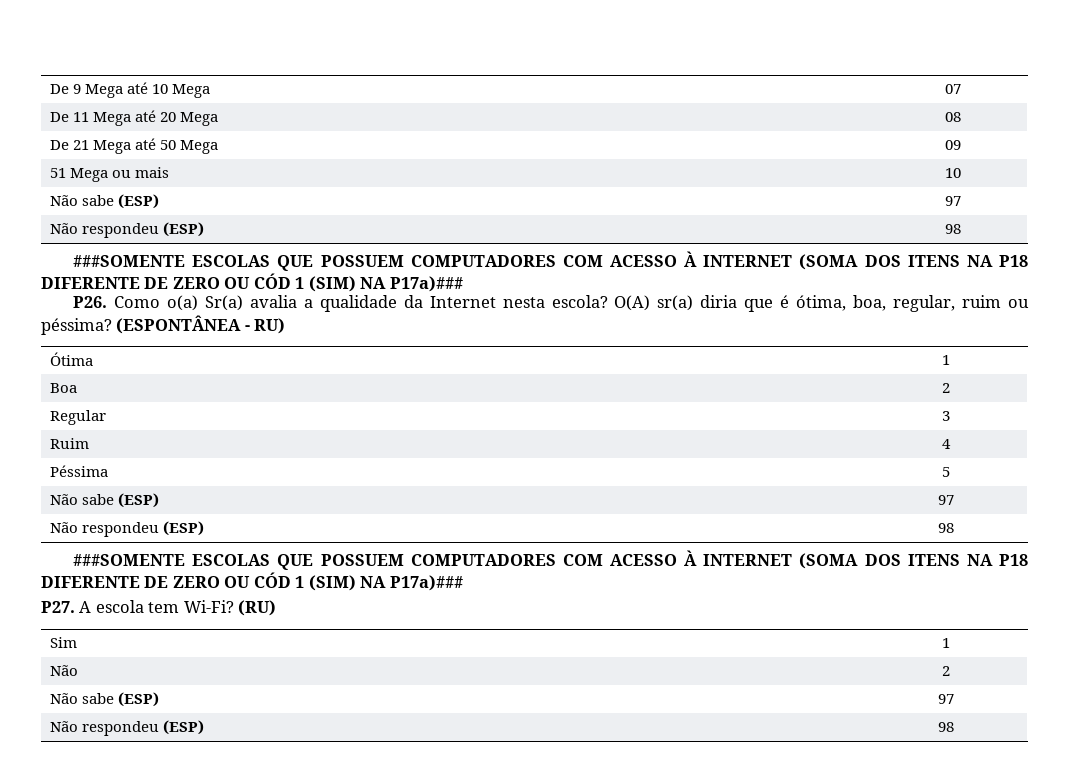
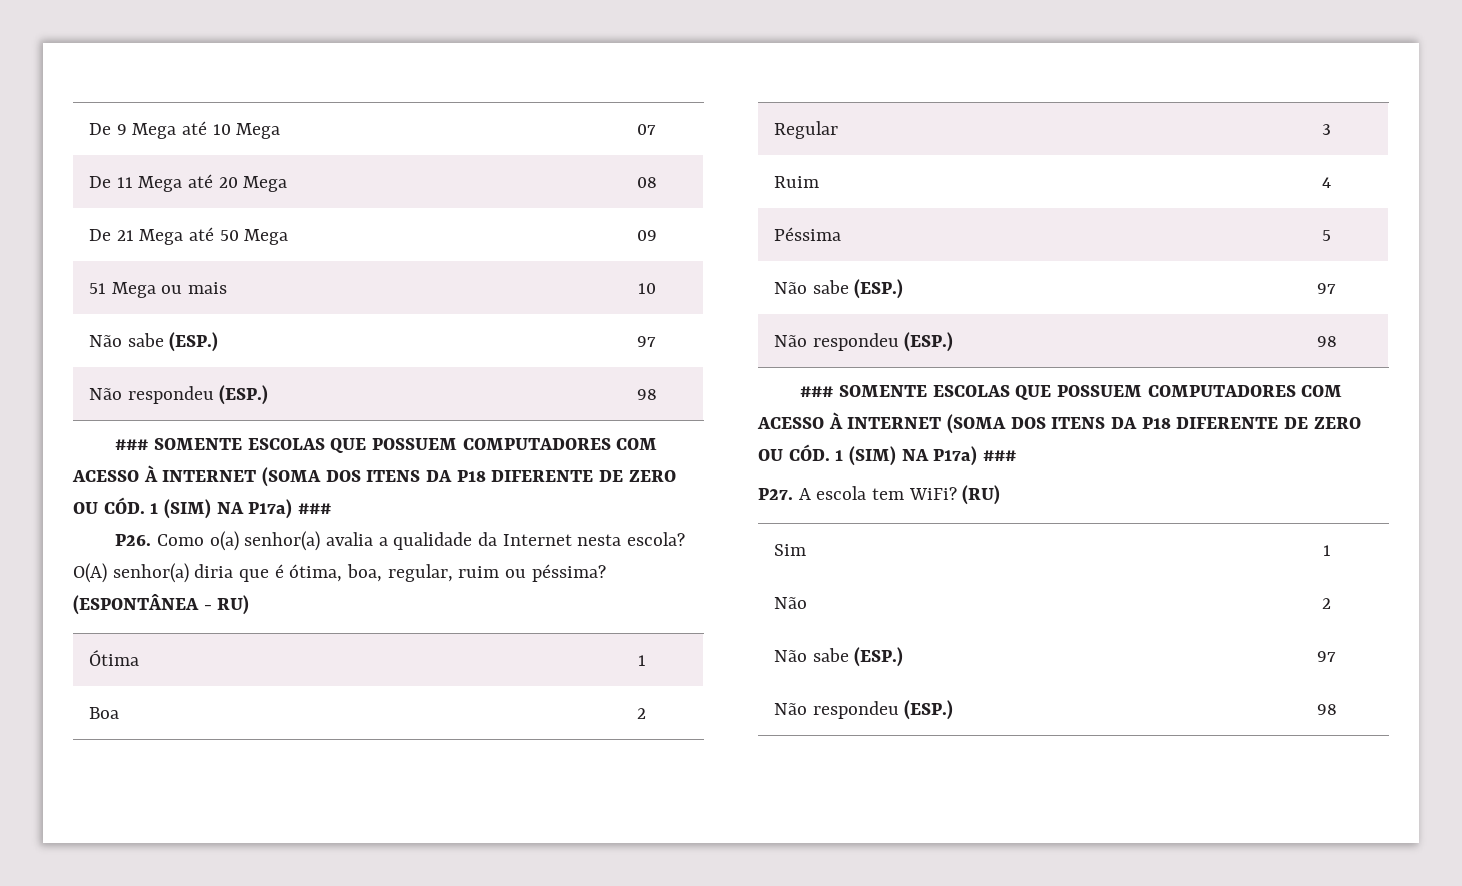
  51 Mega ou mais | 10
- Não sabe (ESP) | 97
- Não respondeu (ESP) | 98
- ###SOMENTE ESCOLAS QUE POSSUEM COMPUTADORES COM ACESSO À INTERNET (SOMA DOS ITENS NA P18 DIFERENTE DE ZERO OU CÓD 1 (SIM) NA P17a)###
+ Não sabe (ESP.) | 97
+ Não respondeu (ESP.) | 98
+ ### SOMENTE ESCOLAS QUE POSSUEM COMPUTADORES COM ACESSO À INTERNET (SOMA DOS ITENS DA P18 DIFERENTE DE ZERO OU CÓD. 1 (SIM) NA P17a) ###
- P26. Como o(a) Sr(a) avalia a qualidade da Internet nesta escola?
+ P26. Como o(a) senhor(a) avalia a qualidade da Internet nesta escola?
- O(A) sr(a) diria que é ótima, boa, regular, ruim ou péssima?
+ O(A) senhor(a) diria que é ótima, boa, regular, ruim ou péssima?
  Péssima | 5
- Não sabe (ESP) | 97
- Não respondeu (ESP) | 98
- ###SOMENTE ESCOLAS QUE POSSUEM COMPUTADORES COM ACESSO À INTERNET (SOMA DOS ITENS NA P18 DIFERENTE DE ZERO OU CÓD 1 (SIM) NA P17a)###
+ Não sabe (ESP.) | 97
+ Não respondeu (ESP.) | 98
+ ### SOMENTE ESCOLAS QUE POSSUEM COMPUTADORES COM ACESSO À INTERNET (SOMA DOS ITENS DA P18 DIFERENTE DE ZERO OU CÓD. 1 (SIM) NA P17a) ###
- P27. A escola tem Wi-Fi?
+ P27. A escola tem WiFi?
  Não | 2
- Não sabe (ESP) | 97
- Não respondeu (ESP) | 98
+ Não sabe (ESP.) | 97
+ Não respondeu (ESP.) | 98

